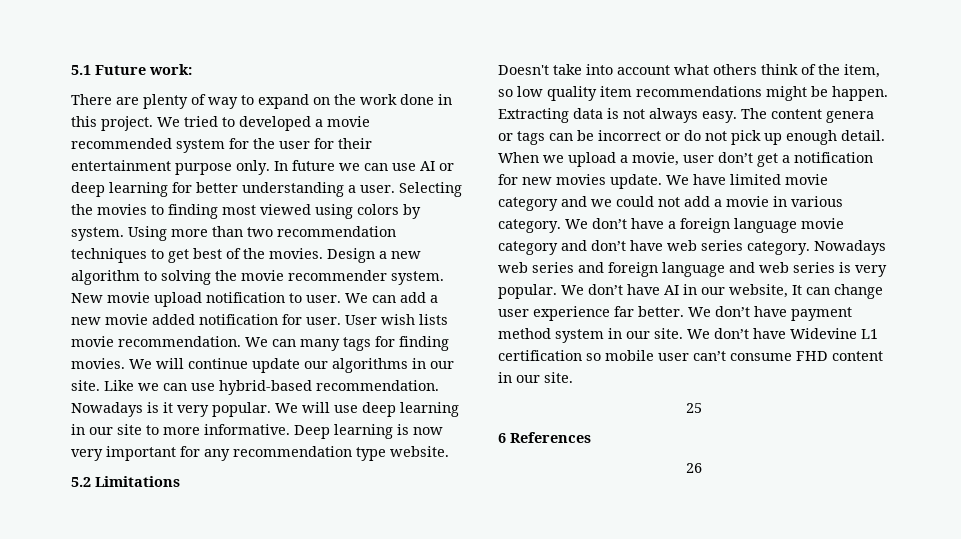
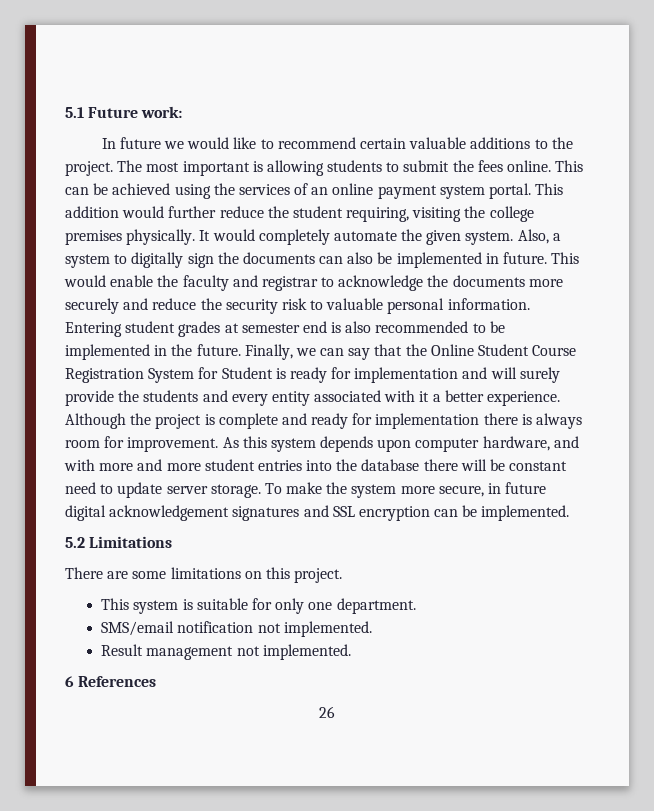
- There are plenty of way to expand on the work done in this project. We tried to developed a movie recommended system for the user for their entertainment purpose only. In future we can use AI or deep learning for better understanding a user. Selecting the movies to finding most viewed using colors by system. Using more than two recommendation techniques to get best of the movies. Design a new algorithm to solving the movie recommender system. New movie upload notification to user. We can add a new movie added notification for user. User wish lists movie recommendation. We can many tags for finding movies. We will continue update our algorithms in our site. Like we can use hybrid-based recommendation. Nowadays is it very popular. We will use deep learning in our site to more informative. Deep learning is now very important for any recommendation type website.
+ In future we would like to recommend certain valuable additions to the project. The most important is allowing students to submit the fees online. This can be achieved using the services of an online payment system portal. This addition would further reduce the student requiring, visiting the college premises physically. It would completely automate the given system. Also, a system to digitally sign the documents can also be implemented in future. This would enable the faculty and registrar to acknowledge the documents more securely and reduce the security risk to valuable personal information. Entering student grades at semester end is also recommended to be implemented in the future. Finally, we can say that the Online Student Course Registration System for Student is ready for implementation and will surely provide the students and every entity associated with it a better experience. Although the project is complete and ready for implementation there is always room for improvement. As this system depends upon computer hardware, and with more and more student entries into the database there will be constant need to update server storage. To make the system more secure, in future digital acknowledgement signatures and SSL encryption can be implemented.
  5.2 Limitations
- Doesn't take into account what others think of the item, so low quality item recommendations might be happen. Extracting data is not always easy. The content genera or tags can be incorrect or do not pick up enough detail. When we upload a movie, user don’t get a notification for new movies update. We have limited movie category and we could not add a movie in various category. We don’t have a foreign language movie category and don’t have web series category. Nowadays web series and foreign language and web series is very popular. We don’t have AI in our website, It can change user experience far better. We don’t have payment method system in our site. We don’t have Widevine L1 certification so mobile user can’t consume FHD content in our site.
- 25
+ There are some limitations on this project.
+ This system is suitable for only one department.
+ SMS/email notification not implemented.
+ Result management not implemented.

